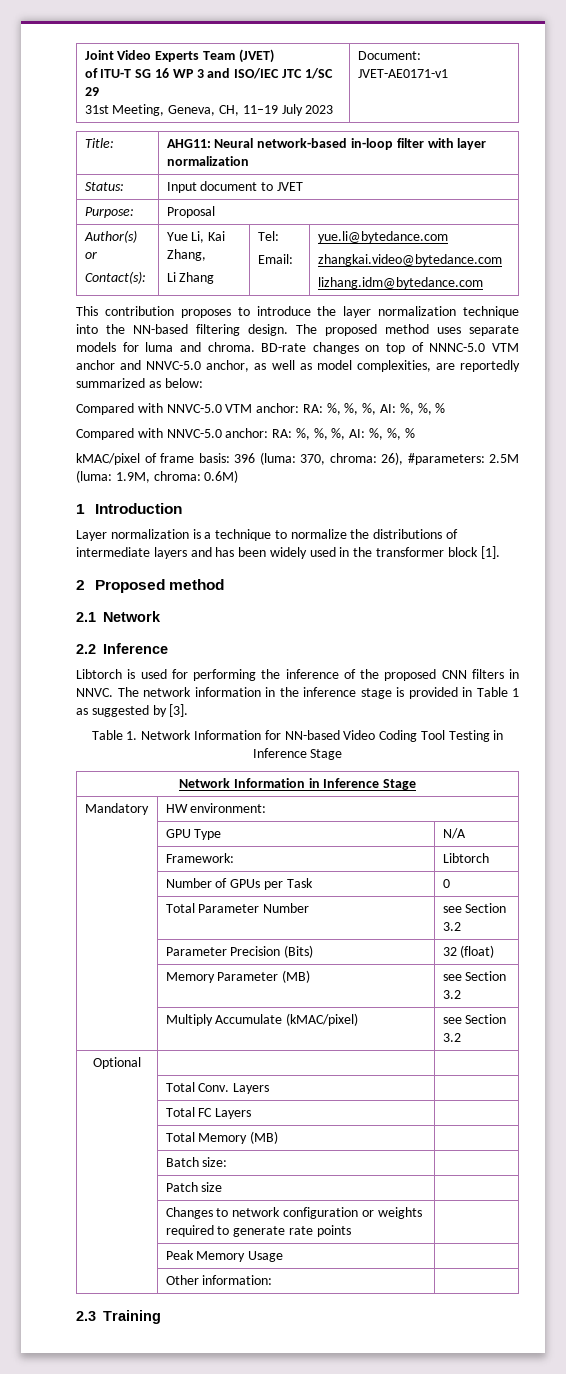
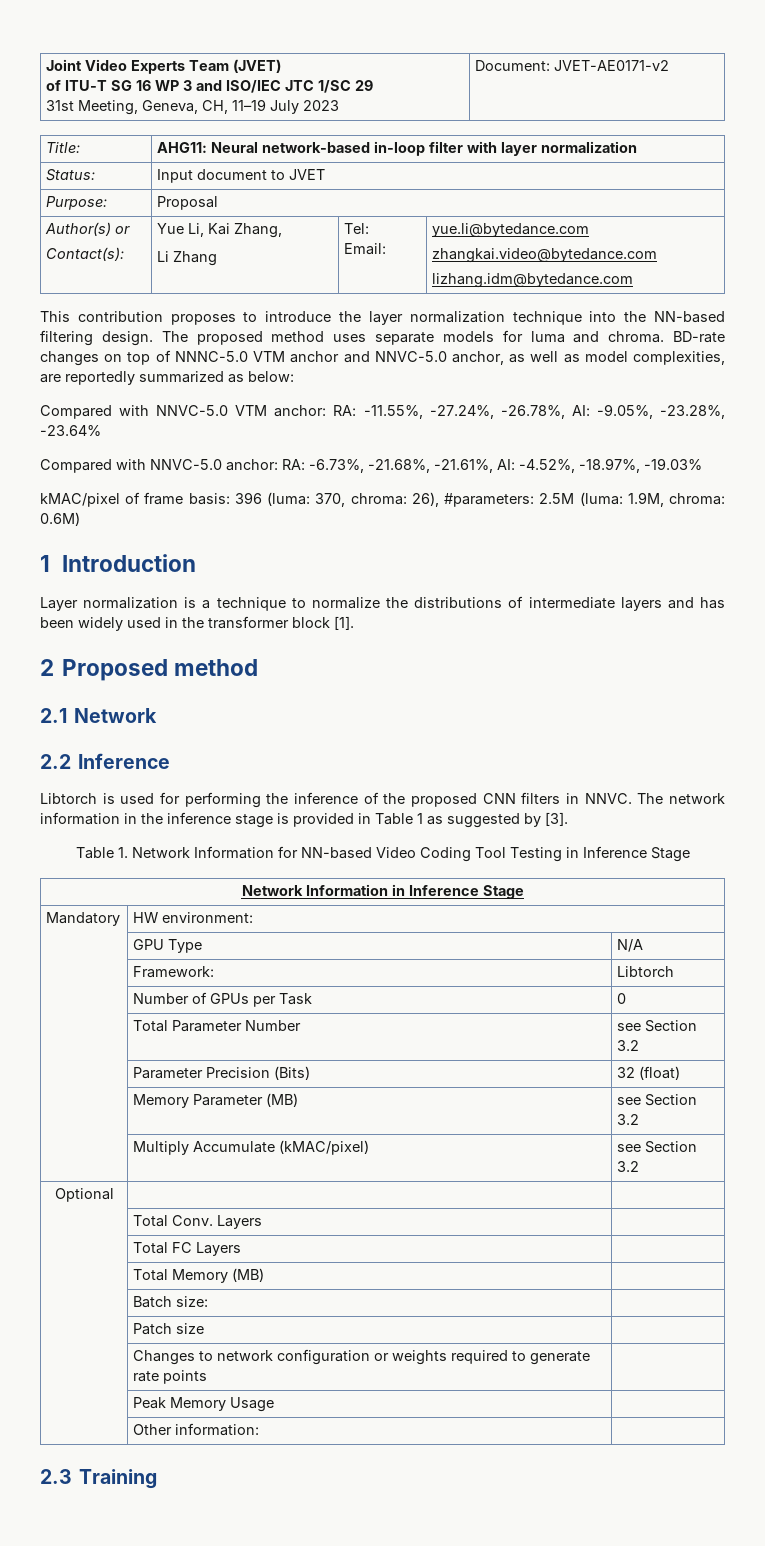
  Joint Video Experts Team (JVET)
  of ITU-T SG 16 WP 3 and ISO/IEC JTC 1/SC 29
- 31st Meeting, Geneva, CH, 11–19 July 2023 | Document: JVET-AE0171-v1
+ 31st Meeting, Geneva, CH, 11–19 July 2023 | Document: JVET-AE0171-v2
- Compared with NNVC-5.0 VTM anchor: RA: %, %, %, AI: %, %, %
+ Compared with NNVC-5.0 VTM anchor: RA: -11.55%, -27.24%, -26.78%, AI: -9.05%, -23.28%, -23.64%
- Compared with NNVC-5.0 anchor: RA: %, %, %, AI: %, %, %
+ Compared with NNVC-5.0 anchor: RA: -6.73%, -21.68%, -21.61%, AI: -4.52%, -18.97%, -19.03%

